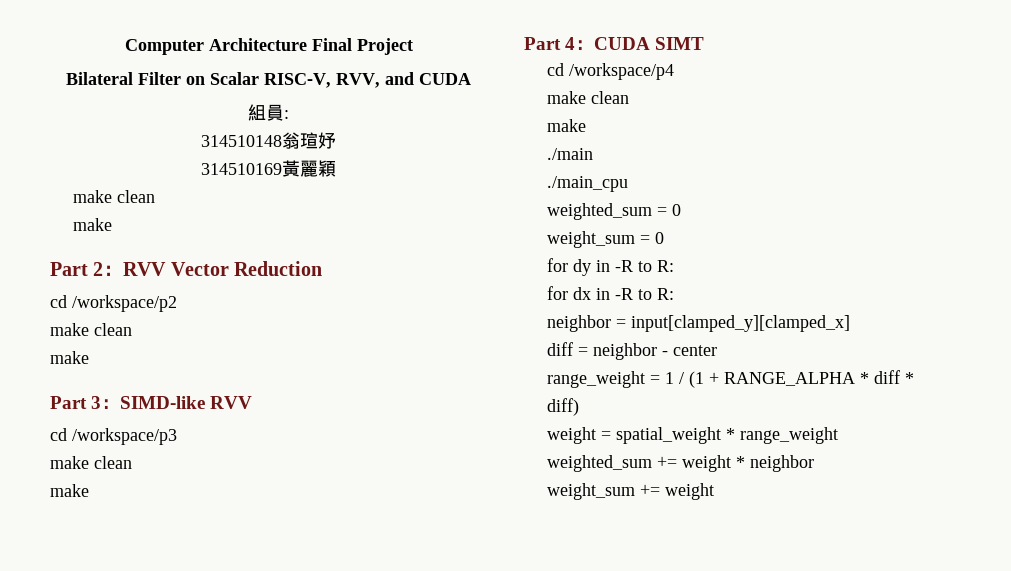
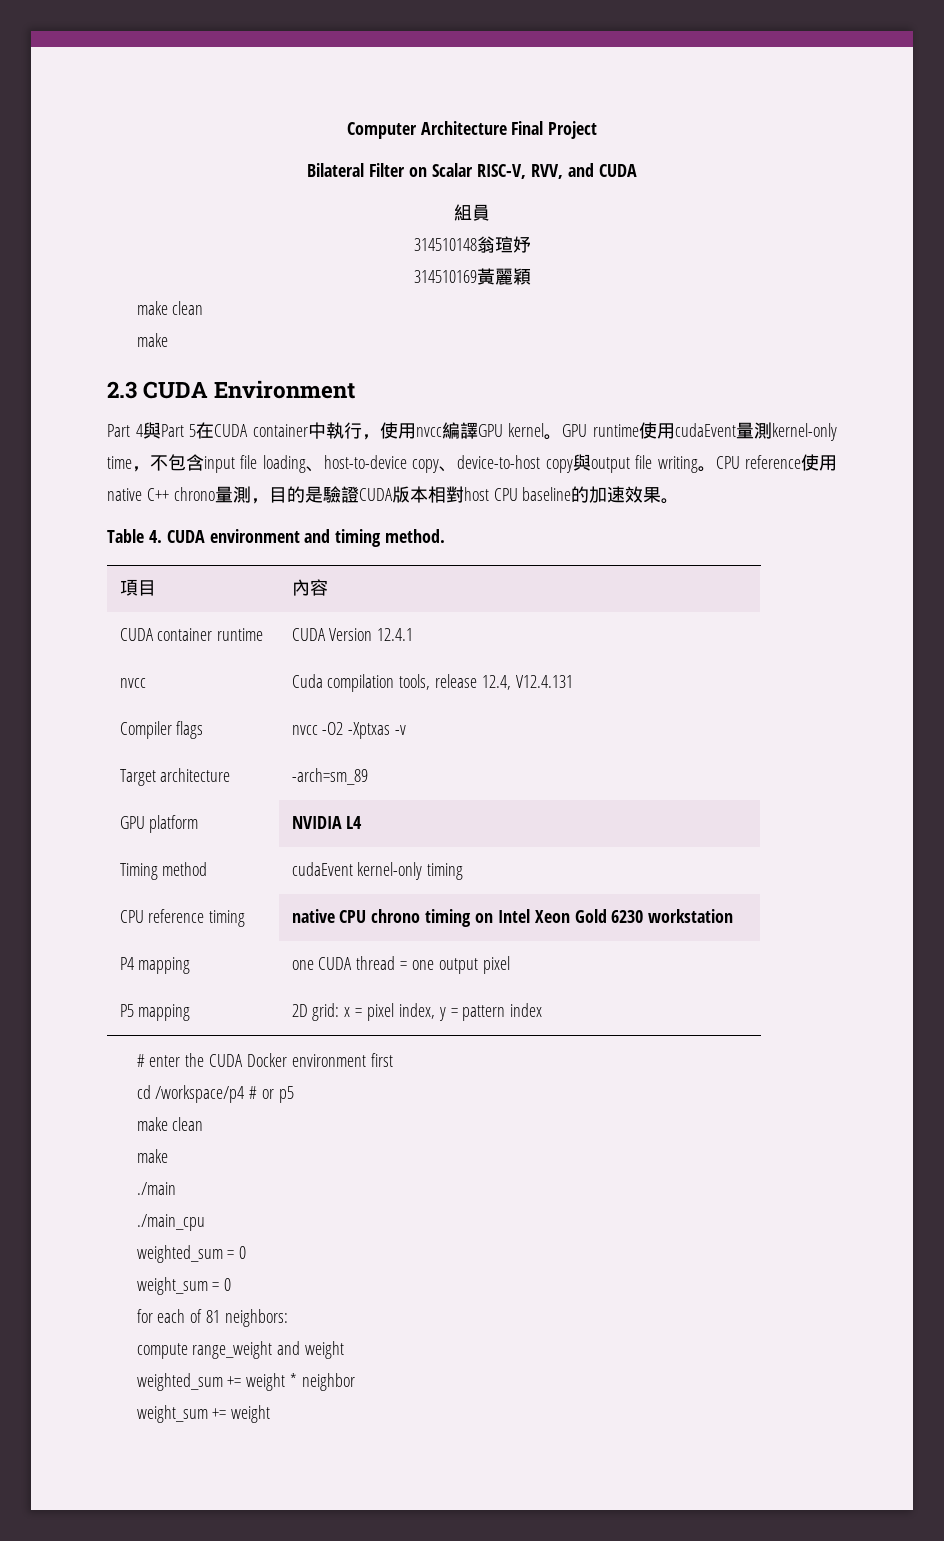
- 組員:
+ 組員
- Part 2：RVV Vector Reduction
- cd /workspace/p2
- make clean
- make
- Part 3：SIMD-like RVV
- cd /workspace/p3
- make clean
- make
- Part 4：CUDA SIMT
+ 2.3 CUDA Environment
+ Part 4與Part 5在CUDA container中執行，使用nvcc編譯GPU kernel。GPU runtime使用cudaEvent量測kernel-only time，不包含input file loading、host-to-device copy、device-to-host copy與output file writing。CPU reference使用native C++ chrono量測，目的是驗證CUDA版本相對host CPU baseline的加速效果。
+ Table 4. CUDA environment and timing method.
+ 項目 | 內容
+ CUDA container runtime | CUDA Version 12.4.1
+ nvcc | Cuda compilation tools, release 12.4, V12.4.131
+ Compiler flags | nvcc -O2 -Xptxas -v
+ Target architecture | -arch=sm_89
+ GPU platform | NVIDIA L4
+ Timing method | cudaEvent kernel-only timing
+ CPU reference timing | native CPU chrono timing on Intel Xeon Gold 6230 workstation
+ P4 mapping | one CUDA thread = one output pixel
+ P5 mapping | 2D grid: x = pixel index, y = pattern index
+ # enter the CUDA Docker environment first
- cd /workspace/p4
+ cd /workspace/p4 # or p5
- for dy in -R to R:
- for dx in -R to R:
- neighbor = input[clamped_y][clamped_x]
- diff = neighbor - center
- range_weight = 1 / (1 + RANGE_ALPHA * diff *
- diff)
- weight = spatial_weight * range_weight
+ for each of 81 neighbors:
+ compute range_weight and weight

